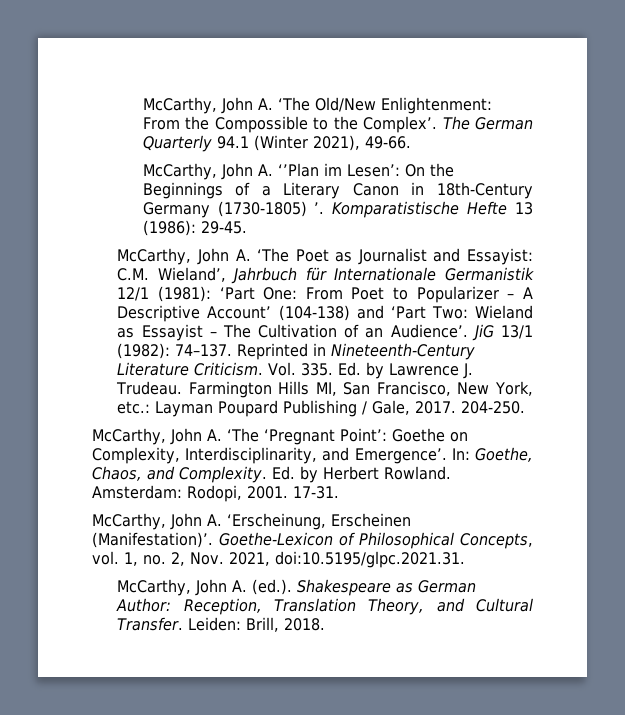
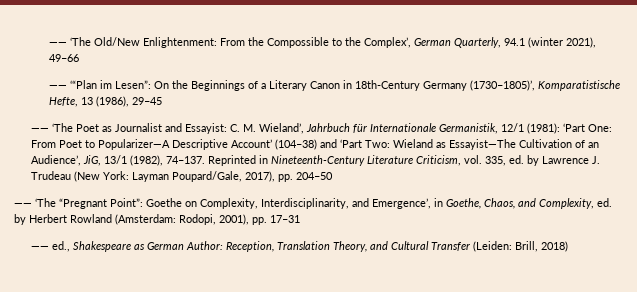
- McCarthy, John A. ‘The Old/New Enlightenment: From the Compossible to the Complex’. The German Quarterly 94.1 (Winter 2021), 49-66.
- McCarthy, John A. ‘’Plan im Lesen’: On the Beginnings of a Literary Canon in 18th-Century Germany (1730-1805) ’. Komparatistische Hefte 13 (1986): 29-45.
- McCarthy, John A. ‘The Poet as Journalist and Essayist: C.M. Wieland’, Jahrbuch für Internationale Germanistik 12/1 (1981): ‘Part One: From Poet to Popularizer – A Descriptive Account’ (104-138) and ‘Part Two: Wieland as Essayist – The Cultivation of an Audience’. JiG 13/1 (1982): 74–137.
+ —— ‘The Old/New Enlightenment: From the Compossible to the Complex’, German Quarterly, 94.1 (winter 2021), 49–66
+ —— ‘“Plan im Lesen”: On the Beginnings of a Literary Canon in 18th-Century Germany (1730–1805)’, Komparatistische Hefte, 13 (1986), 29–45
+ —— ‘The Poet as Journalist and Essayist: C. M. Wieland’, Jahrbuch für Internationale Germanistik, 12/1 (1981): ‘Part One: From Poet to Popularizer—A Descriptive Account’ (104–38) and ‘Part Two: Wieland as Essayist—The Cultivation of an Audience’, JiG, 13/1 (1982), 74–137.
- Reprinted in Nineteenth-Century Literature Criticism. Vol. 335. Ed. by Lawrence J. Trudeau. Farmington Hills MI, San Francisco, New York, etc.: Layman Poupard Publishing / Gale, 2017. 204-250.
- McCarthy, John A. ‘The ‘Pregnant Point’: Goethe on Complexity, Interdisciplinarity, and Emergence’. In: Goethe, Chaos, and Complexity. Ed. by Herbert Rowland. Amsterdam: Rodopi, 2001. 17-31.
- McCarthy, John A. ‘Erscheinung, Erscheinen (Manifestation)’. Goethe-Lexicon of Philosophical Concepts, vol. 1, no. 2, Nov. 2021, doi:10.5195/glpc.2021.31.
- McCarthy, John A. (ed.). Shakespeare as German Author: Reception, Translation Theory, and Cultural Transfer. Leiden: Brill, 2018.
+ Reprinted in Nineteenth-Century Literature Criticism, vol. 335, ed. by Lawrence J. Trudeau (New York: Layman Poupard/Gale, 2017), pp. 204–50
+ —— ‘The “Pregnant Point”: Goethe on Complexity, Interdisciplinarity, and Emergence’, in Goethe, Chaos, and Complexity, ed. by Herbert Rowland (Amsterdam: Rodopi, 2001), pp. 17–31
+ —— ed., Shakespeare as German Author: Reception, Translation Theory, and Cultural Transfer (Leiden: Brill, 2018)

